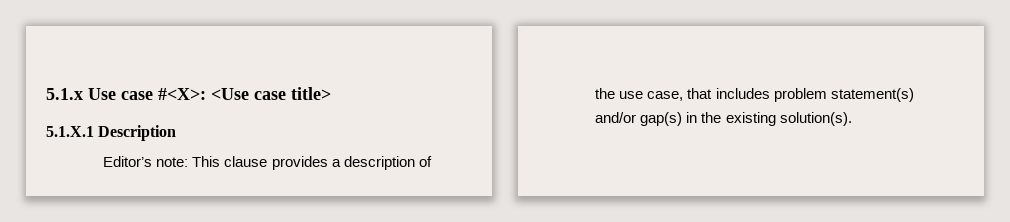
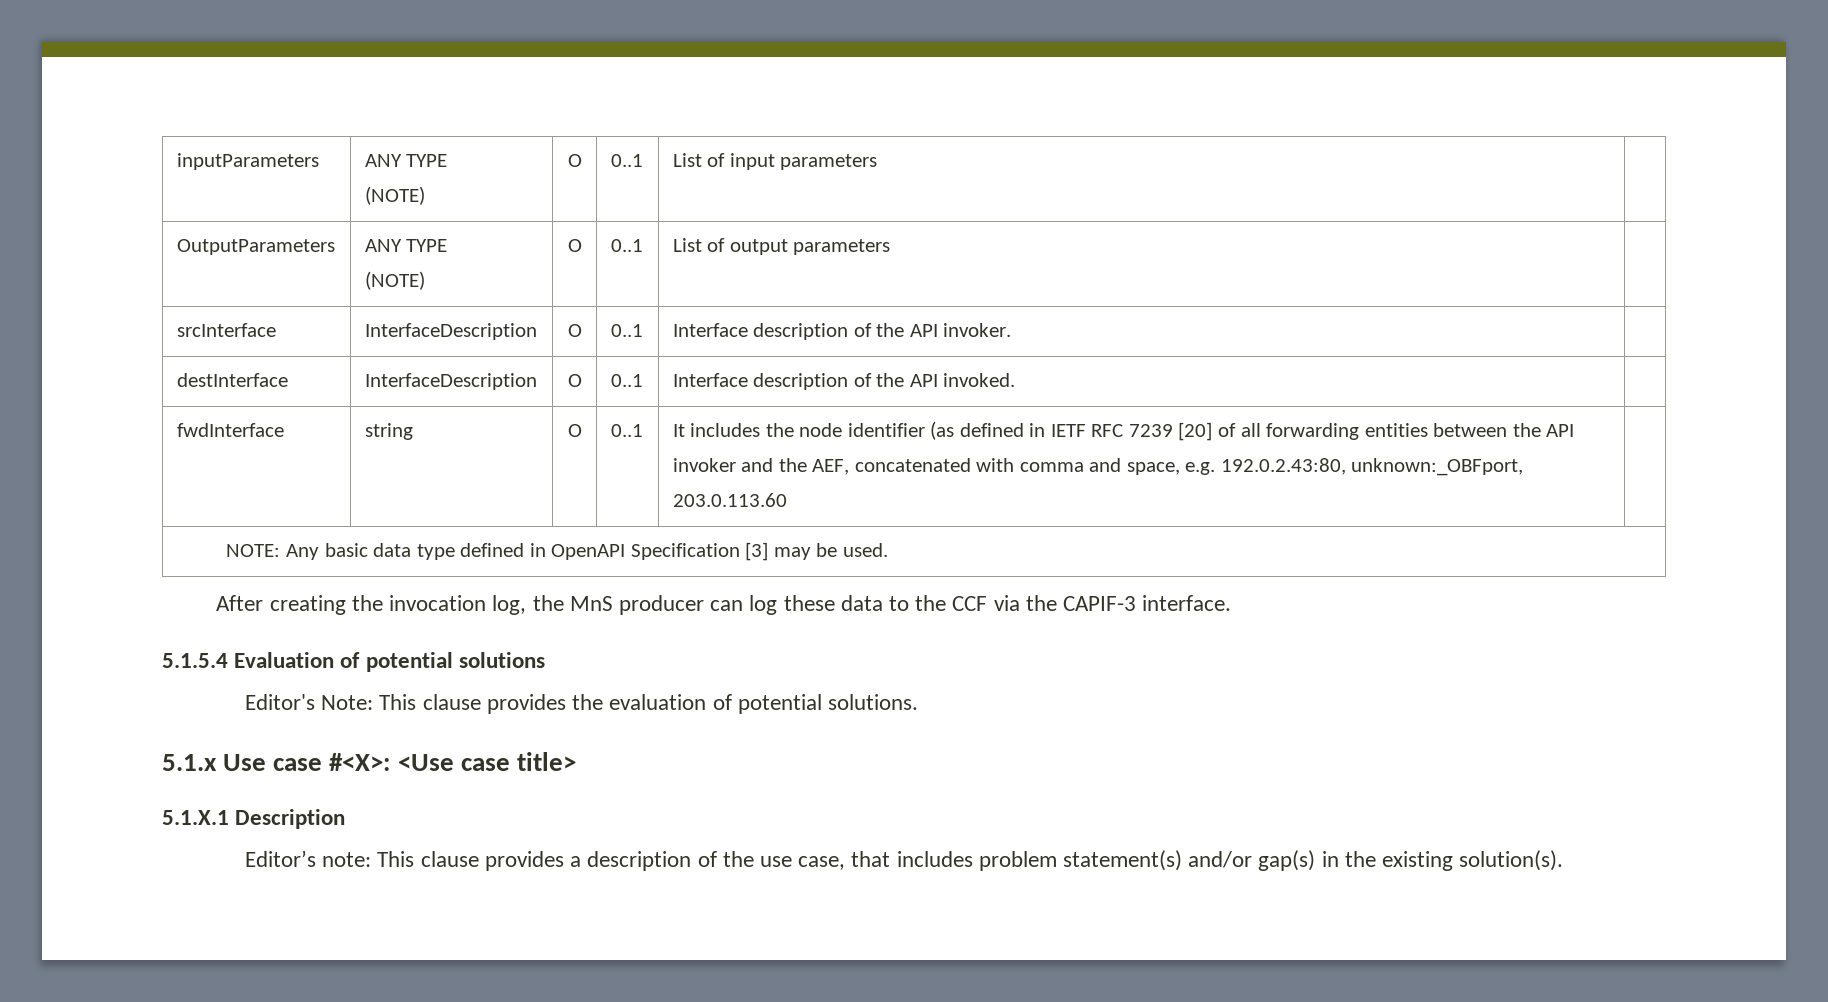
+ inputParameters | ANY TYPE
+ (NOTE) | O | 0..1 | List of input parameters |
+ OutputParameters | ANY TYPE
+ (NOTE) | O | 0..1 | List of output parameters |
+ srcInterface | InterfaceDescription | O | 0..1 | Interface description of the API invoker. |
+ destInterface | InterfaceDescription | O | 0..1 | Interface description of the API invoked. |
+ fwdInterface | string | O | 0..1 | It includes the node identifier (as defined in IETF RFC 7239 [20] of all forwarding entities between the API invoker and the AEF, concatenated with comma and space, e.g. 192.0.2.43:80, unknown:_OBFport, 203.0.113.60 |
+ NOTE: Any basic data type defined in OpenAPI Specification [3] may be used.
+ After creating the invocation log, the MnS producer can log these data to the CCF via the CAPIF-3 interface.
+ 5.1.5.4 Evaluation of potential solutions
+ Editor's Note: This clause provides the evaluation of potential solutions.

